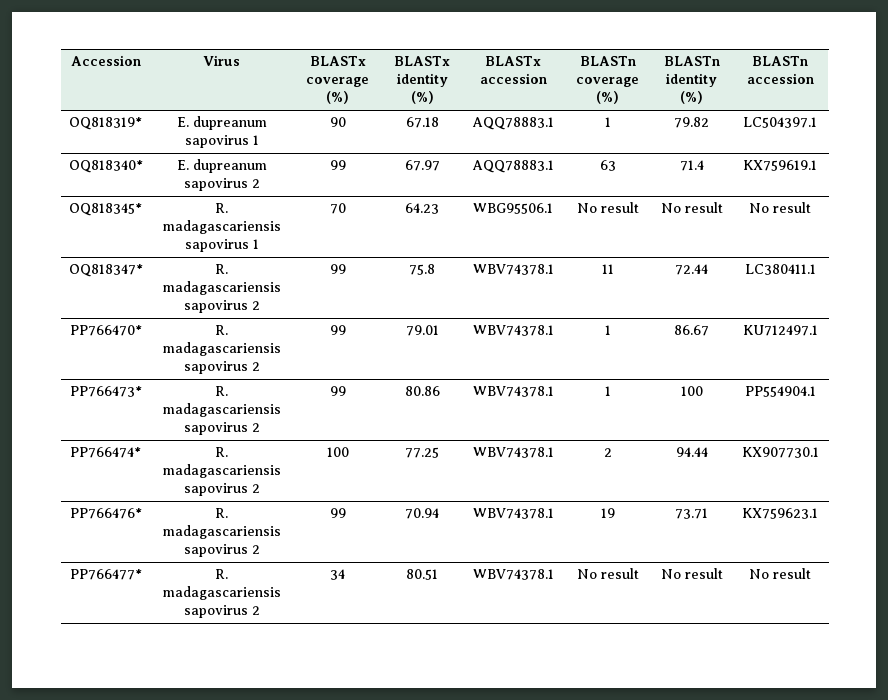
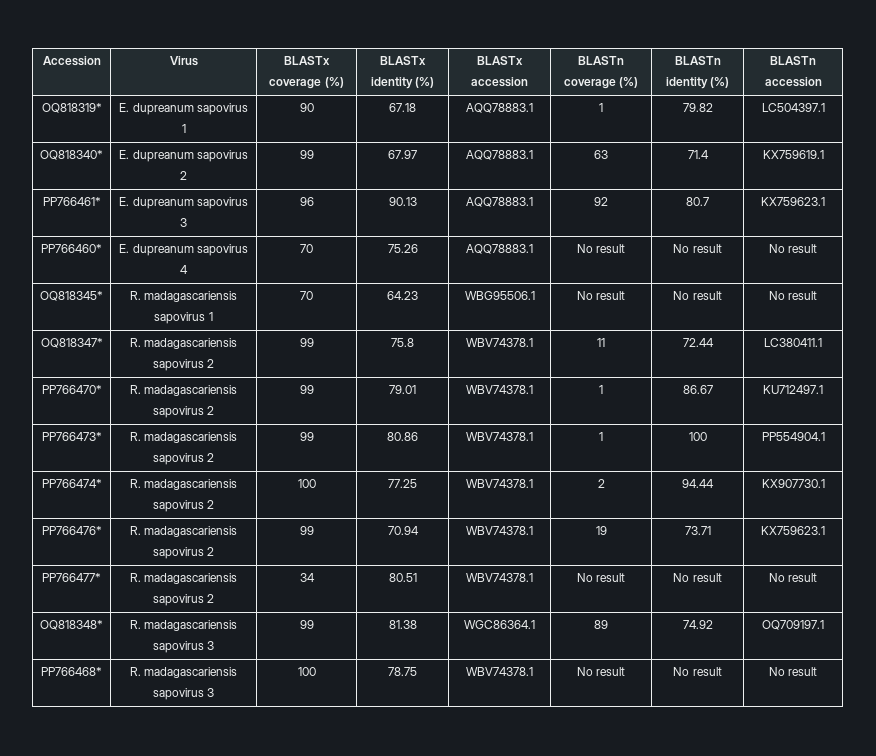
+ PP766461* | E. dupreanum sapovirus 3 | 96 | 90.13 | AQQ78883.1 | 92 | 80.7 | KX759623.1
+ PP766460* | E. dupreanum sapovirus 4 | 70 | 75.26 | AQQ78883.1 | No result | No result | No result
+ OQ818348* | R. madagascariensis sapovirus 3 | 99 | 81.38 | WGC86364.1 | 89 | 74.92 | OQ709197.1
+ PP766468* | R. madagascariensis sapovirus 3 | 100 | 78.75 | WBV74378.1 | No result | No result | No result

